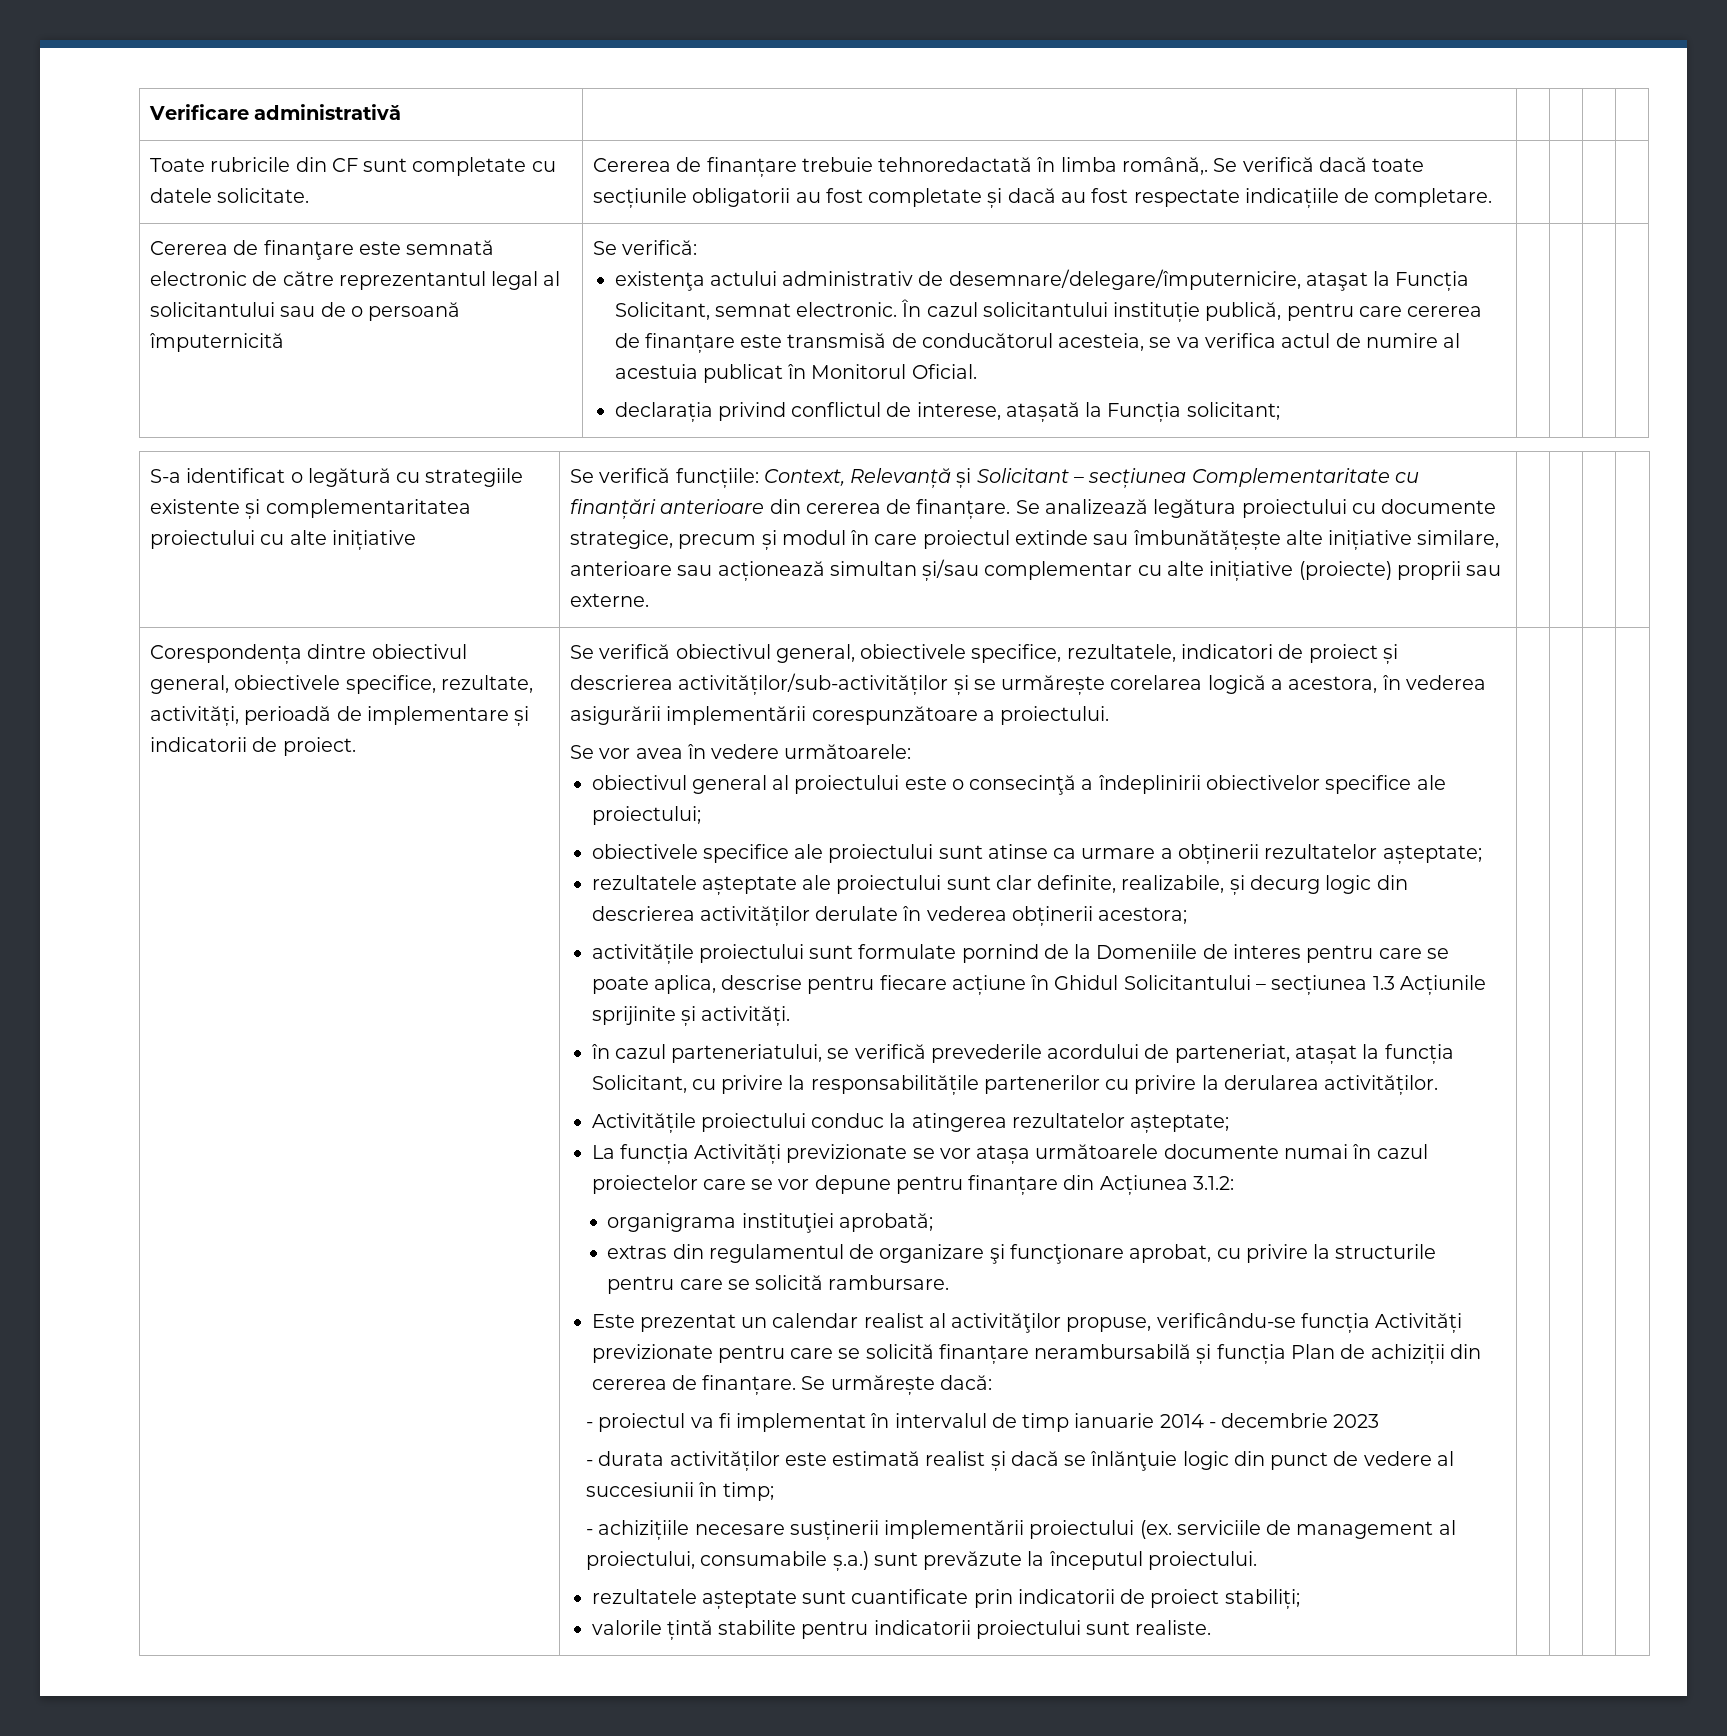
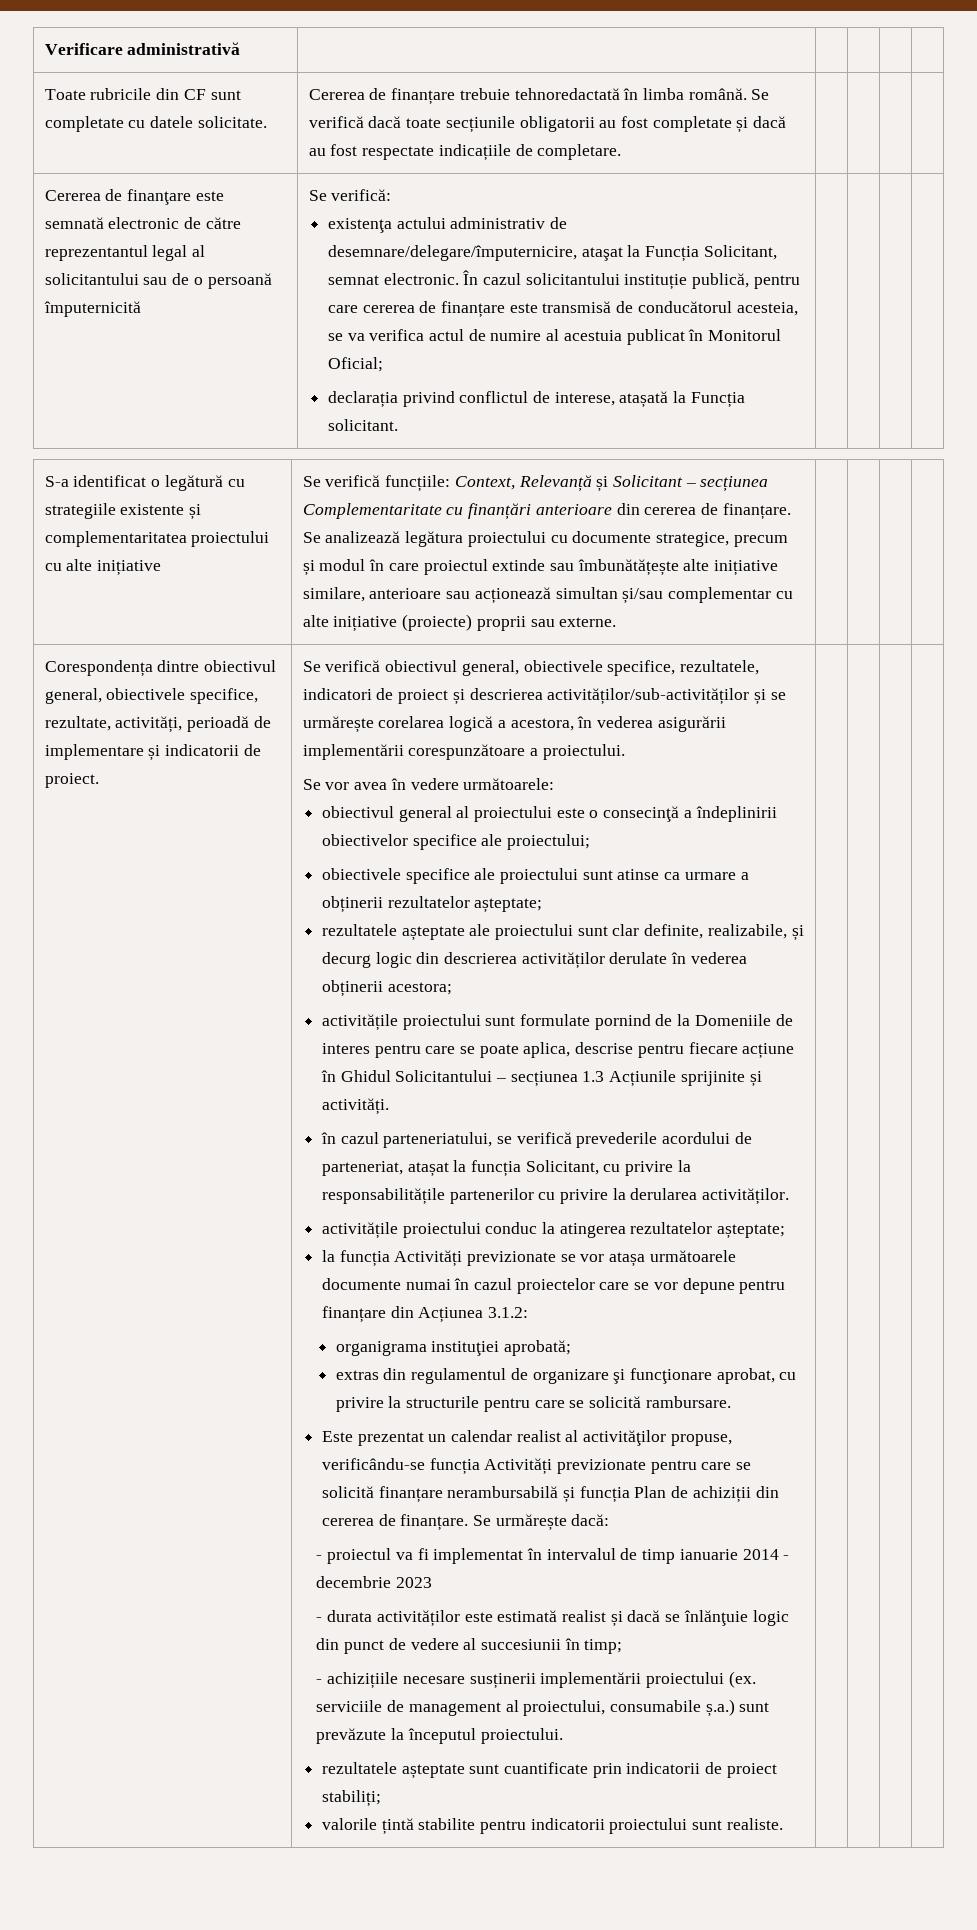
- Toate rubricile din CF sunt completate cu datele solicitate. | Cererea de finanțare trebuie tehnoredactată în limba română,. Se verifică dacă toate secțiunile obligatorii au fost completate și dacă au fost respectate indicațiile de completare. | | | |
+ Toate rubricile din CF sunt completate cu datele solicitate. | Cererea de finanțare trebuie tehnoredactată în limba română. Se verifică dacă toate secțiunile obligatorii au fost completate și dacă au fost respectate indicațiile de completare. | | | |
- În cazul solicitantului instituție publică, pentru care cererea de finanțare este transmisă de conducătorul acesteia, se va verifica actul de numire al acestuia publicat în Monitorul Oficial.
+ În cazul solicitantului instituție publică, pentru care cererea de finanțare este transmisă de conducătorul acesteia, se va verifica actul de numire al acestuia publicat în Monitorul Oficial;
- declarația privind conflictul de interese, atașată la Funcția solicitant;
+ declarația privind conflictul de interese, atașată la Funcția solicitant.
- Activitățile proiectului conduc la atingerea rezultatelor așteptate;
+ activitățile proiectului conduc la atingerea rezultatelor așteptate;
- La funcția Activități previzionate se vor atașa următoarele documente numai în cazul proiectelor care se vor depune pentru finanțare din Acțiunea 3.1.2:
+ la funcția Activități previzionate se vor atașa următoarele documente numai în cazul proiectelor care se vor depune pentru finanțare din Acțiunea 3.1.2:

